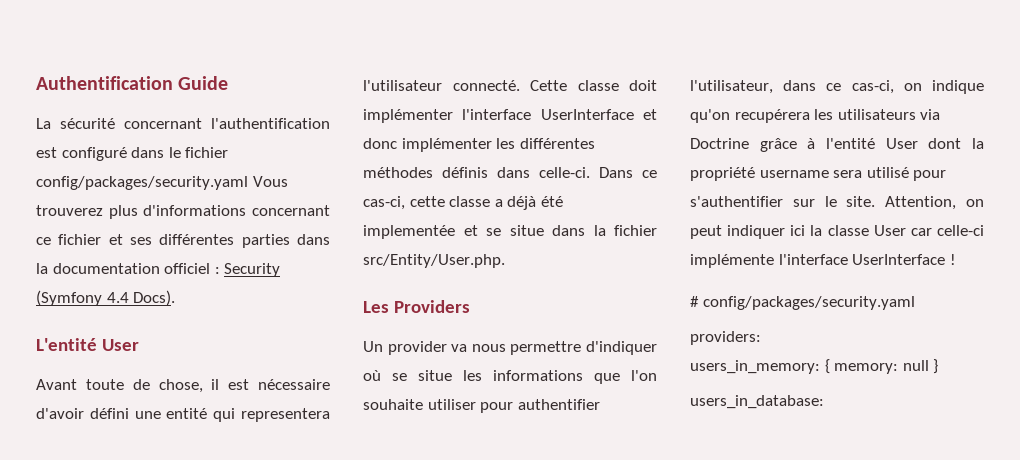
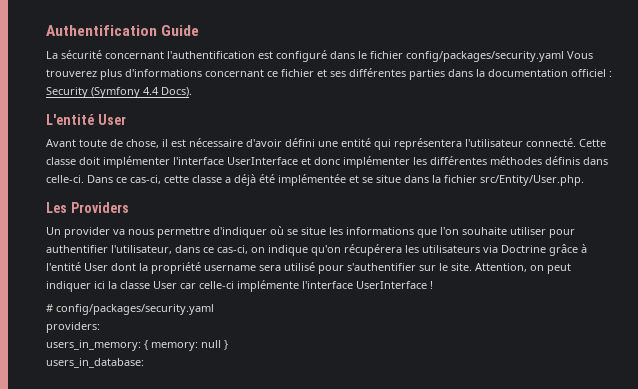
- Avant toute de chose, il est nécessaire d'avoir défini une entité qui representera l'utilisateur connecté.
+ Avant toute de chose, il est nécessaire d'avoir défini une entité qui représentera l'utilisateur connecté.
- Dans ce cas-ci, cette classe a déjà été implementée et se situe dans la fichier src/Entity/User.php.
+ Dans ce cas-ci, cette classe a déjà été implémentée et se situe dans la fichier src/Entity/User.php.
- Un provider va nous permettre d'indiquer où se situe les informations que l'on souhaite utiliser pour authentifier l'utilisateur, dans ce cas-ci, on indique qu'on recupérera les utilisateurs via Doctrine grâce à l'entité User dont la propriété username sera utilisé pour s'authentifier sur le site.
+ Un provider va nous permettre d'indiquer où se situe les informations que l'on souhaite utiliser pour authentifier l'utilisateur, dans ce cas-ci, on indique qu'on récupérera les utilisateurs via Doctrine grâce à l'entité User dont la propriété username sera utilisé pour s'authentifier sur le site.

